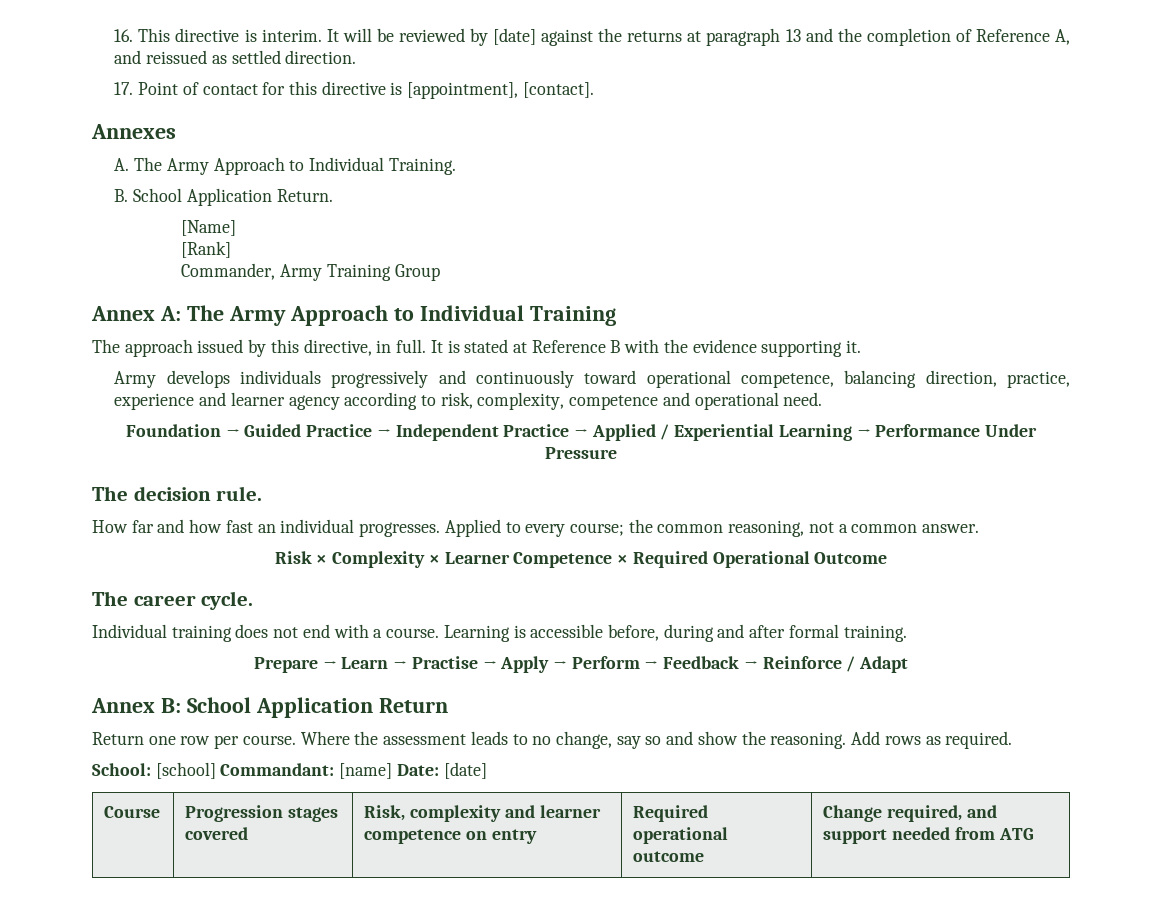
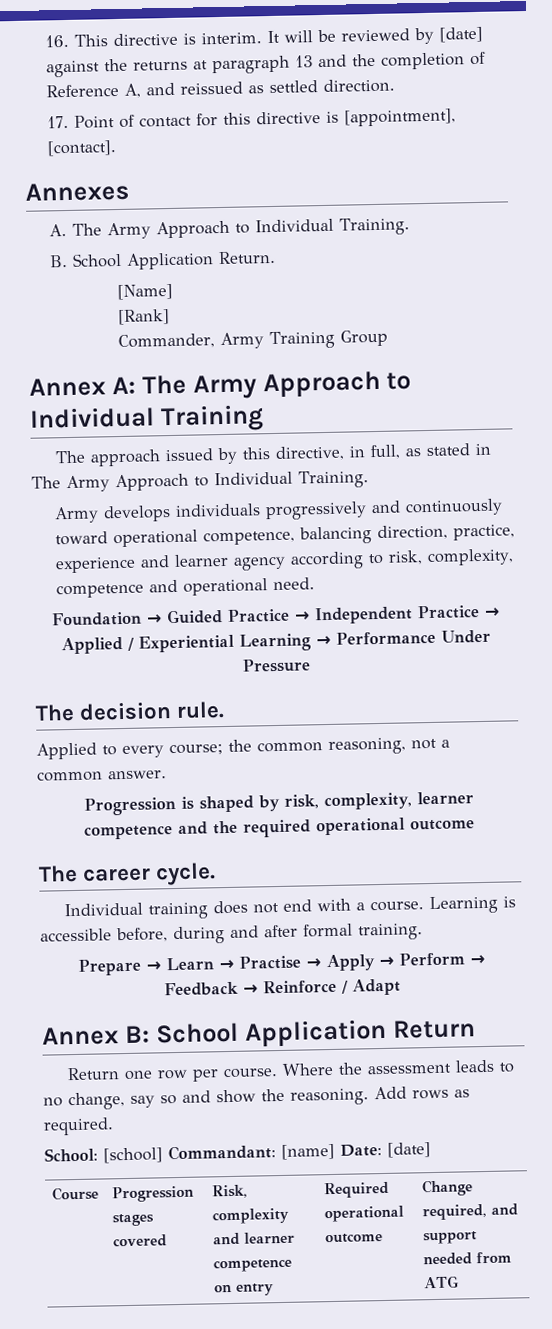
- The approach issued by this directive, in full. It is stated at Reference B with the evidence supporting it.
+ The approach issued by this directive, in full, as stated in The Army Approach to Individual Training.
- How far and how fast an individual progresses.
- Risk × Complexity × Learner Competence × Required Operational Outcome
+ Progression is shaped by risk, complexity, learner competence and the required operational outcome

